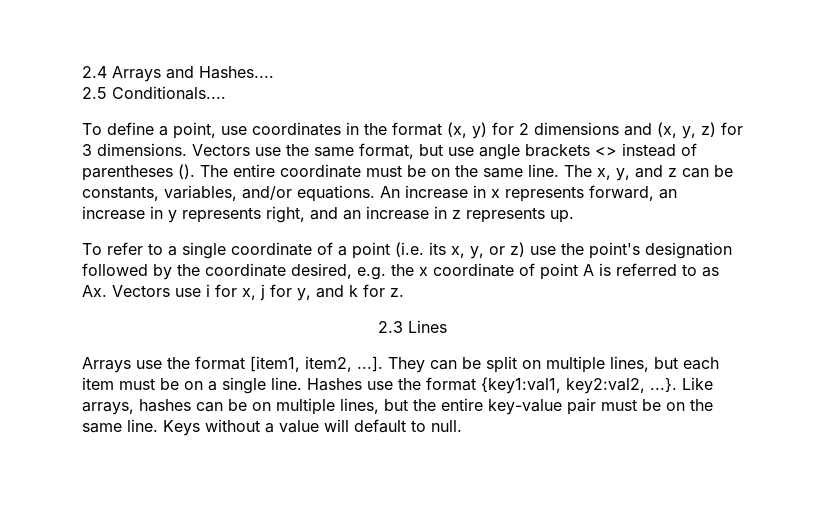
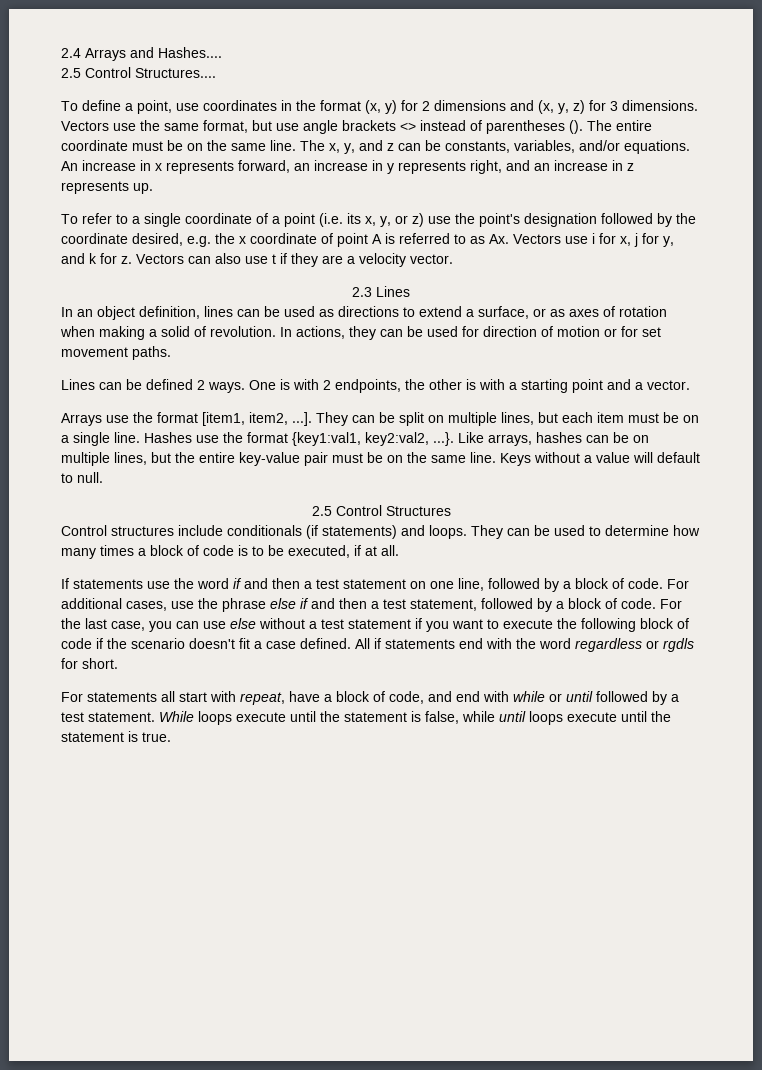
- 2.5 Conditionals....
+ 2.5 Control Structures....
- To refer to a single coordinate of a point (i.e. its x, y, or z) use the point's designation followed by the coordinate desired, e.g. the x coordinate of point A is referred to as Ax. Vectors use i for x, j for y, and k for z.
+ To refer to a single coordinate of a point (i.e. its x, y, or z) use the point's designation followed by the coordinate desired, e.g. the x coordinate of point A is referred to as Ax. Vectors use i for x, j for y, and k for z. Vectors can also use t if they are a velocity vector.
  2.3 Lines
+ In an object definition, lines can be used as directions to extend a surface, or as axes of rotation when making a solid of revolution. In actions, they can be used for direction of motion or for set movement paths.
+ Lines can be defined 2 ways. One is with 2 endpoints, the other is with a starting point and a vector.
+ 2.5 Control Structures
+ Control structures include conditionals (if statements) and loops. They can be used to determine how many times a block of code is to be executed, if at all.
+ If statements use the word if and then a test statement on one line, followed by a block of code. For additional cases, use the phrase else if and then a test statement, followed by a block of code. For the last case, you can use else without a test statement if you want to execute the following block of code if the scenario doesn't fit a case defined. All if statements end with the word regardless or rgdls for short.
+ For statements all start with repeat, have a block of code, and end with while or until followed by a test statement. While loops execute until the statement is false, while until loops execute until the statement is true.

